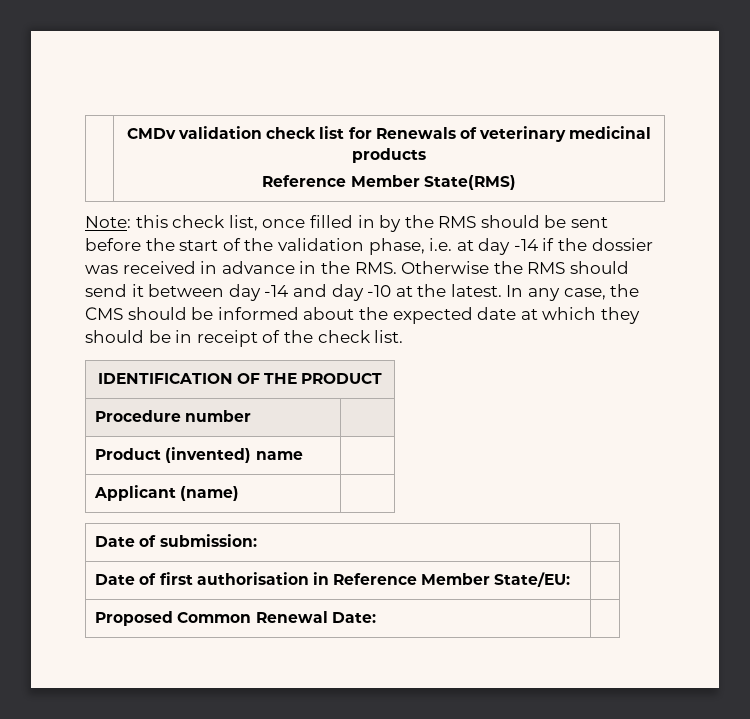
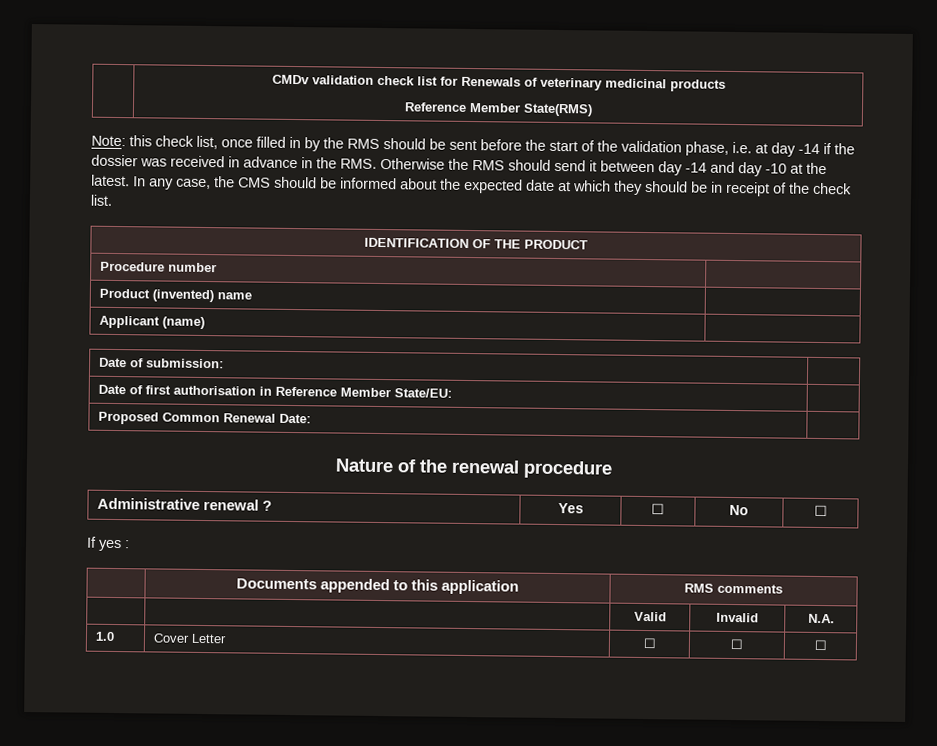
+ Nature of the renewal procedure
+ Administrative renewal ? | Yes | ☐ | No | ☐
+ If yes :
+ | Documents appended to this application | RMS comments
+ | | Valid | Invalid | N.A.
+ 1.0 | Cover Letter | ☐ | ☐ | ☐

